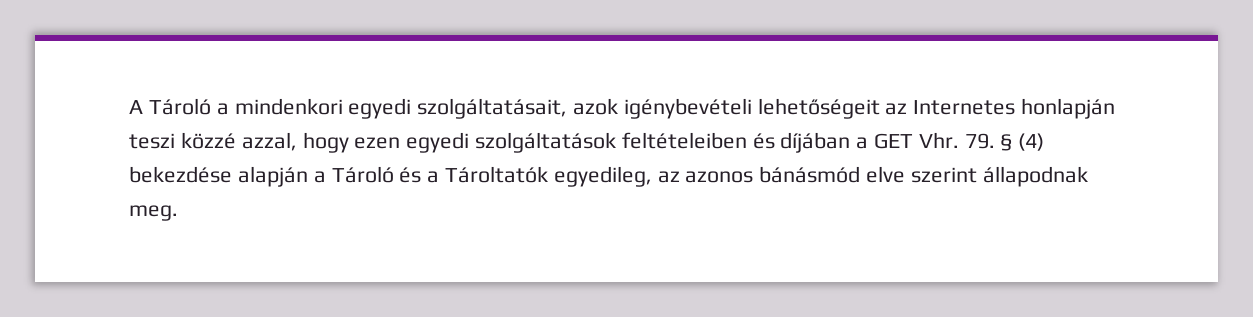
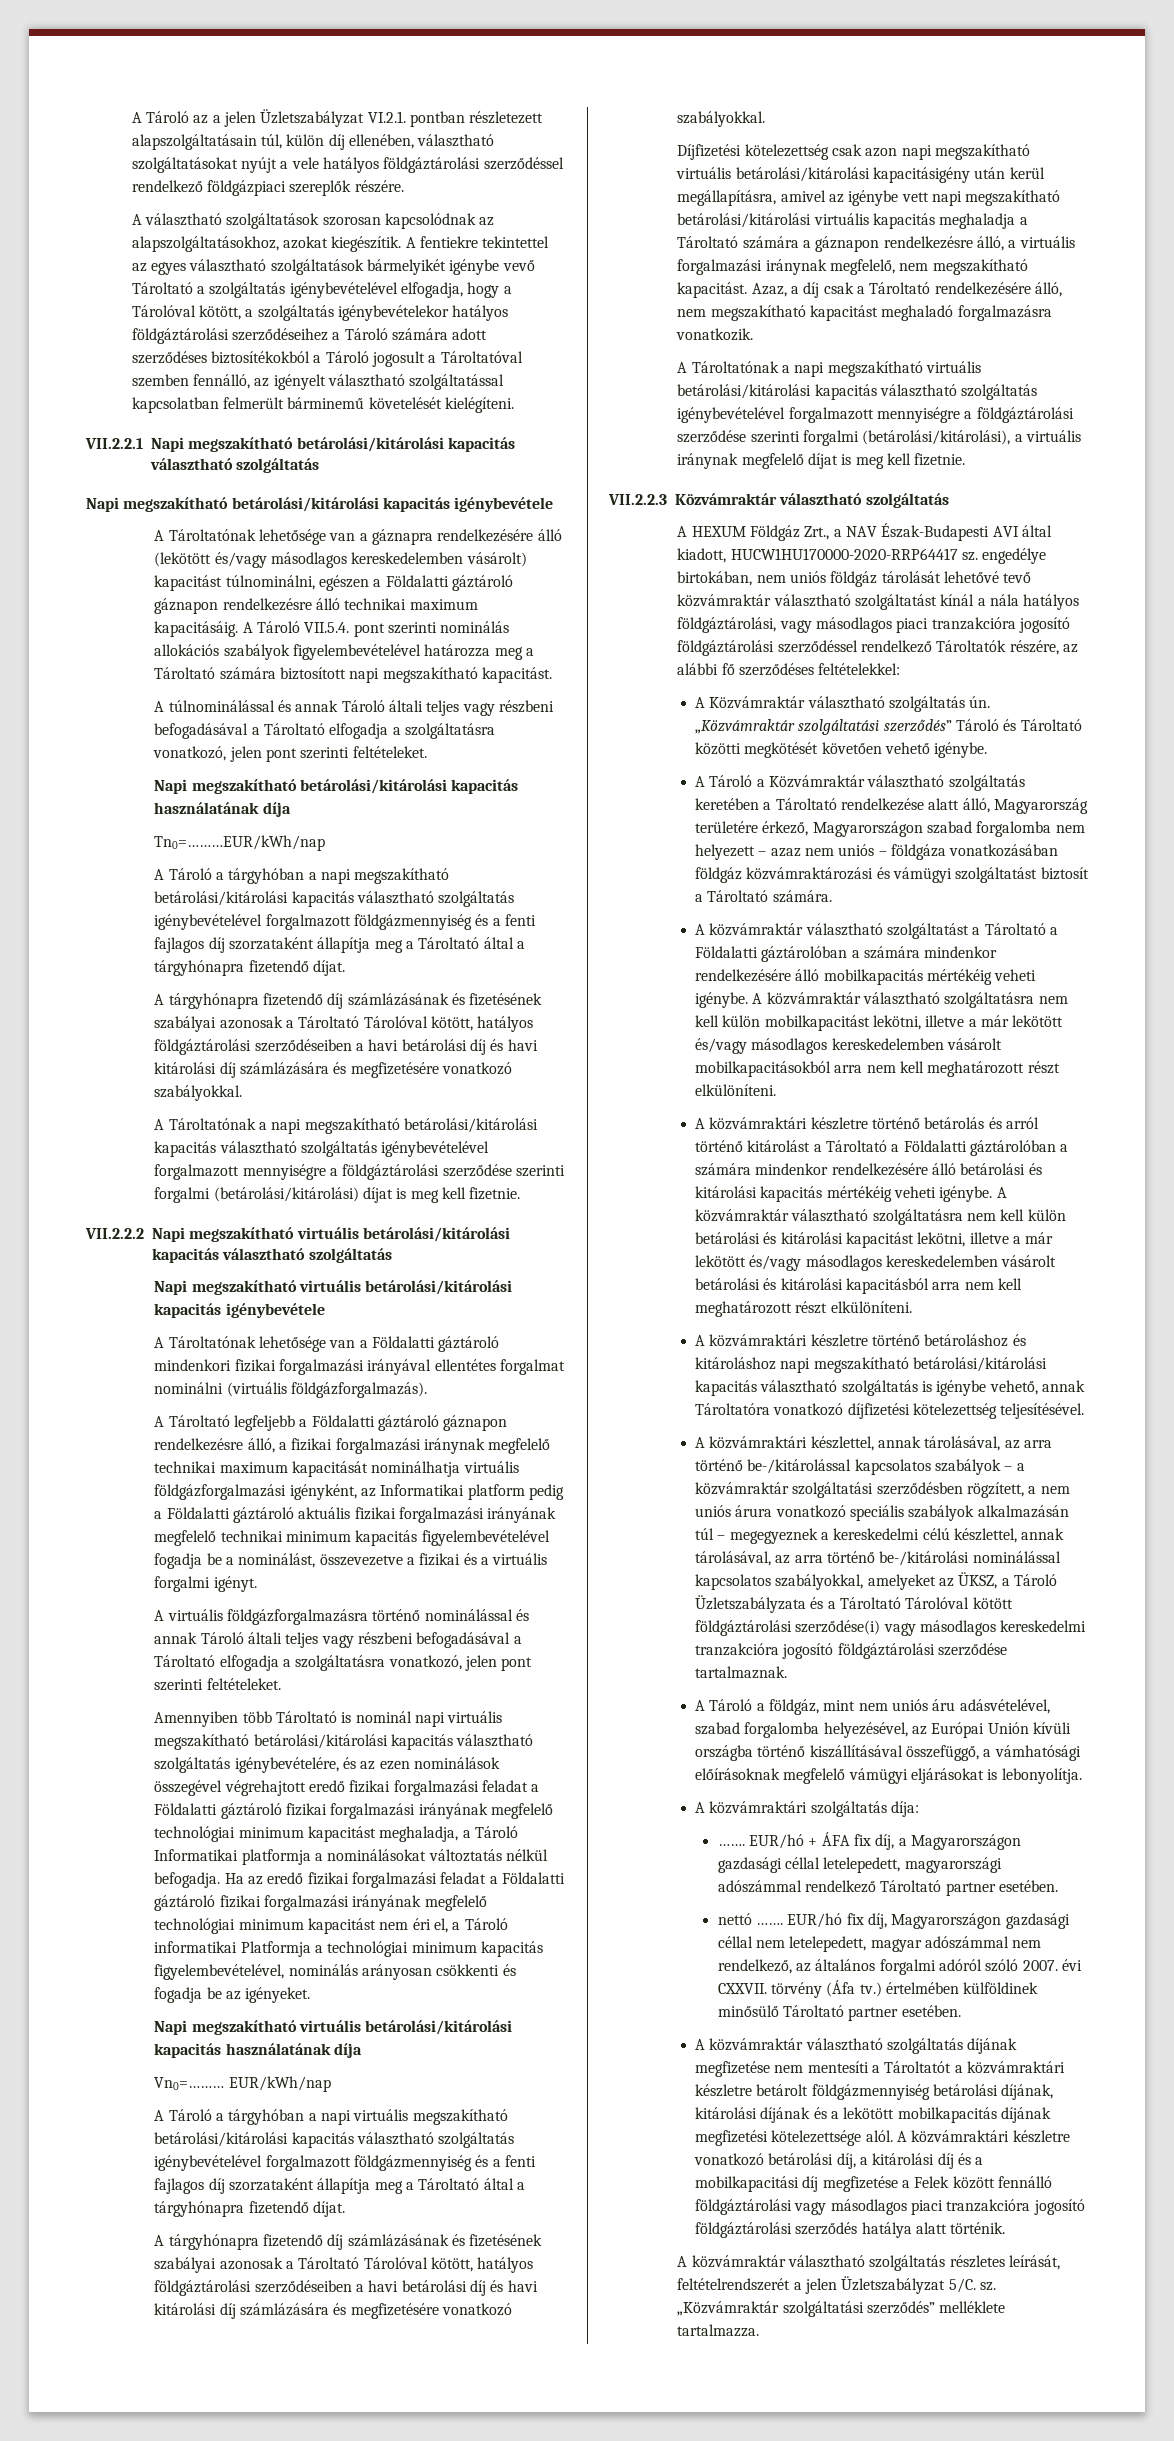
- A Tároló a mindenkori egyedi szolgáltatásait, azok igénybevételi lehetőségeit az Internetes honlapján teszi közzé azzal, hogy ezen egyedi szolgáltatások feltételeiben és díjában a GET Vhr. 79. § (4) bekezdése alapján a Tároló és a Tároltatók egyedileg, az azonos bánásmód elve szerint állapodnak meg.
+ A Tároló az a jelen Üzletszabályzat VI.2.1. pontban részletezett alapszolgáltatásain túl, külön díj ellenében, választható szolgáltatásokat nyújt a vele hatályos földgáztárolási szerződéssel rendelkező földgázpiaci szereplők részére.
+ A választható szolgáltatások szorosan kapcsolódnak az alapszolgáltatásokhoz, azokat kiegészítik. A fentiekre tekintettel az egyes választható szolgáltatások bármelyikét igénybe vevő Tároltató a szolgáltatás igénybevételével elfogadja, hogy a Tárolóval kötött, a szolgáltatás igénybevételekor hatályos földgáztárolási szerződéseihez a Tároló számára adott szerződéses biztosítékokból a Tároló jogosult a Tároltatóval szemben fennálló, az igényelt választható szolgáltatással kapcsolatban felmerült bárminemű követelését kielégíteni.
+ VII.2.2.1 Napi megszakítható betárolási/kitárolási kapacitás választható szolgáltatás
+ Napi megszakítható betárolási/kitárolási kapacitás igénybevétele
+ A Tároltatónak lehetősége van a gáznapra rendelkezésére álló (lekötött és/vagy másodlagos kereskedelemben vásárolt) kapacitást túlnominálni, egészen a Földalatti gáztároló gáznapon rendelkezésre álló technikai maximum kapacitásáig. A Tároló VII.5.4. pont szerinti nominálás allokációs szabályok figyelembevételével határozza meg a Tároltató számára biztosított napi megszakítható kapacitást.
+ A túlnominálással és annak Tároló általi teljes vagy részbeni befogadásával a Tároltató elfogadja a szolgáltatásra vonatkozó, jelen pont szerinti feltételeket.
+ Napi megszakítható betárolási/kitárolási kapacitás használatának díja
+ Tn0=………EUR/kWh/nap
+ A Tároló a tárgyhóban a napi megszakítható betárolási/kitárolási kapacitás választható szolgáltatás igénybevételével forgalmazott földgázmennyiség és a fenti fajlagos díj szorzataként állapítja meg a Tároltató által a tárgyhónapra fizetendő díjat.
+ A tárgyhónapra fizetendő díj számlázásának és fizetésének szabályai azonosak a Tároltató Tárolóval kötött, hatályos földgáztárolási szerződéseiben a havi betárolási díj és havi kitárolási díj számlázására és megfizetésére vonatkozó szabályokkal.
+ A Tároltatónak a napi megszakítható betárolási/kitárolási kapacitás választható szolgáltatás igénybevételével forgalmazott mennyiségre a földgáztárolási szerződése szerinti forgalmi (betárolási/kitárolási) díjat is meg kell fizetnie.
+ VII.2.2.2 Napi megszakítható virtuális betárolási/kitárolási kapacitás választható szolgáltatás
+ Napi megszakítható virtuális betárolási/kitárolási kapacitás igénybevétele
+ A Tároltatónak lehetősége van a Földalatti gáztároló mindenkori fizikai forgalmazási irányával ellentétes forgalmat nominálni (virtuális földgázforgalmazás).
+ A Tároltató legfeljebb a Földalatti gáztároló gáznapon rendelkezésre álló, a fizikai forgalmazási iránynak megfelelő technikai maximum kapacitását nominálhatja virtuális földgázforgalmazási igényként, az Informatikai platform pedig a Földalatti gáztároló aktuális fizikai forgalmazási irányának megfelelő technikai minimum kapacitás figyelembevételével fogadja be a nominálást, összevezetve a fizikai és a virtuális forgalmi igényt.
+ A virtuális földgázforgalmazásra történő nominálással és annak Tároló általi teljes vagy részbeni befogadásával a Tároltató elfogadja a szolgáltatásra vonatkozó, jelen pont szerinti feltételeket.
+ Amennyiben több Tároltató is nominál napi virtuális megszakítható betárolási/kitárolási kapacitás választható szolgáltatás igénybevételére, és az ezen nominálások összegével végrehajtott eredő fizikai forgalmazási feladat a Földalatti gáztároló fizikai forgalmazási irányának megfelelő technológiai minimum kapacitást meghaladja, a Tároló Informatikai platformja a nominálásokat változtatás nélkül befogadja. Ha az eredő fizikai forgalmazási feladat a Földalatti gáztároló fizikai forgalmazási irányának megfelelő technológiai minimum kapacitást nem éri el, a Tároló informatikai Platformja a technológiai minimum kapacitás figyelembevételével, nominálás arányosan csökkenti és fogadja be az igényeket.
+ Napi megszakítható virtuális betárolási/kitárolási kapacitás használatának díja
+ Vn0=……… EUR/kWh/nap
+ A Tároló a tárgyhóban a napi virtuális megszakítható betárolási/kitárolási kapacitás választható szolgáltatás igénybevételével forgalmazott földgázmennyiség és a fenti fajlagos díj szorzataként állapítja meg a Tároltató által a tárgyhónapra fizetendő díjat.
+ A tárgyhónapra fizetendő díj számlázásának és fizetésének szabályai azonosak a Tároltató Tárolóval kötött, hatályos földgáztárolási szerződéseiben a havi betárolási díj és havi kitárolási díj számlázására és megfizetésére vonatkozó szabályokkal.
+ Díjfizetési kötelezettség csak azon napi megszakítható virtuális betárolási/kitárolási kapacitásigény után kerül megállapításra, amivel az igénybe vett napi megszakítható betárolási/kitárolási virtuális kapacitás meghaladja a Tároltató számára a gáznapon rendelkezésre álló, a virtuális forgalmazási iránynak megfelelő, nem megszakítható kapacitást. Azaz, a díj csak a Tároltató rendelkezésére álló, nem megszakítható kapacitást meghaladó forgalmazásra vonatkozik.
+ A Tároltatónak a napi megszakítható virtuális betárolási/kitárolási kapacitás választható szolgáltatás igénybevételével forgalmazott mennyiségre a földgáztárolási szerződése szerinti forgalmi (betárolási/kitárolási), a virtuális iránynak megfelelő díjat is meg kell fizetnie.
+ VII.2.2.3 Közvámraktár választható szolgáltatás
+ A HEXUM Földgáz Zrt., a NAV Észak-Budapesti AVI által kiadott, HUCW1HU170000-2020-RRP64417 sz. engedélye birtokában, nem uniós földgáz tárolását lehetővé tevő közvámraktár választható szolgáltatást kínál a nála hatályos földgáztárolási, vagy másodlagos piaci tranzakcióra jogosító földgáztárolási szerződéssel rendelkező Tároltatók részére, az alábbi fő szerződéses feltételekkel:
+ A Közvámraktár választható szolgáltatás ún. „Közvámraktár szolgáltatási szerződés” Tároló és Tároltató közötti megkötését követően vehető igénybe.
+ A Tároló a Közvámraktár választható szolgáltatás keretében a Tároltató rendelkezése alatt álló, Magyarország területére érkező, Magyarországon szabad forgalomba nem helyezett – azaz nem uniós – földgáza vonatkozásában földgáz közvámraktározási és vámügyi szolgáltatást biztosít a Tároltató számára.
+ A közvámraktár választható szolgáltatást a Tároltató a Földalatti gáztárolóban a számára mindenkor rendelkezésére álló mobilkapacitás mértékéig veheti igénybe. A közvámraktár választható szolgáltatásra nem kell külön mobilkapacitást lekötni, illetve a már lekötött és/vagy másodlagos kereskedelemben vásárolt mobilkapacitásokból arra nem kell meghatározott részt elkülöníteni.
+ A közvámraktári készletre történő betárolás és arról történő kitárolást a Tároltató a Földalatti gáztárolóban a számára mindenkor rendelkezésére álló betárolási és kitárolási kapacitás mértékéig veheti igénybe. A közvámraktár választható szolgáltatásra nem kell külön betárolási és kitárolási kapacitást lekötni, illetve a már lekötött és/vagy másodlagos kereskedelemben vásárolt betárolási és kitárolási kapacitásból arra nem kell meghatározott részt elkülöníteni.
+ A közvámraktári készletre történő betároláshoz és kitároláshoz napi megszakítható betárolási/kitárolási kapacitás választható szolgáltatás is igénybe vehető, annak Tároltatóra vonatkozó díjfizetési kötelezettség teljesítésével.
+ A közvámraktári készlettel, annak tárolásával, az arra történő be-/kitárolással kapcsolatos szabályok – a közvámraktár szolgáltatási szerződésben rögzített, a nem uniós árura vonatkozó speciális szabályok alkalmazásán túl – megegyeznek a kereskedelmi célú készlettel, annak tárolásával, az arra történő be-/kitárolási nominálással kapcsolatos szabályokkal, amelyeket az ÜKSZ, a Tároló Üzletszabályzata és a Tároltató Tárolóval kötött földgáztárolási szerződése(i) vagy másodlagos kereskedelmi tranzakcióra jogosító földgáztárolási szerződése tartalmaznak.
+ A Tároló a földgáz, mint nem uniós áru adásvételével, szabad forgalomba helyezésével, az Európai Unión kívüli országba történő kiszállításával összefüggő, a vámhatósági előírásoknak megfelelő vámügyi eljárásokat is lebonyolítja.
+ A közvámraktári szolgáltatás díja:
+ ……. EUR/hó + ÁFA fix díj, a Magyarországon gazdasági céllal letelepedett, magyarországi adószámmal rendelkező Tároltató partner esetében.
+ nettó ……. EUR/hó fix díj, Magyarországon gazdasági céllal nem letelepedett, magyar adószámmal nem rendelkező, az általános forgalmi adóról szóló 2007. évi CXXVII. törvény (Áfa tv.) értelmében külföldinek minősülő Tároltató partner esetében.
+ A közvámraktár választható szolgáltatás díjának megfizetése nem mentesíti a Tároltatót a közvámraktári készletre betárolt földgázmennyiség betárolási díjának, kitárolási díjának és a lekötött mobilkapacitás díjának megfizetési kötelezettsége alól. A közvámraktári készletre vonatkozó betárolási díj, a kitárolási díj és a mobilkapacitási díj megfizetése a Felek között fennálló földgáztárolási vagy másodlagos piaci tranzakcióra jogosító földgáztárolási szerződés hatálya alatt történik.
+ A közvámraktár választható szolgáltatás részletes leírását, feltételrendszerét a jelen Üzletszabályzat 5/C. sz. „Közvámraktár szolgáltatási szerződés” melléklete tartalmazza.

